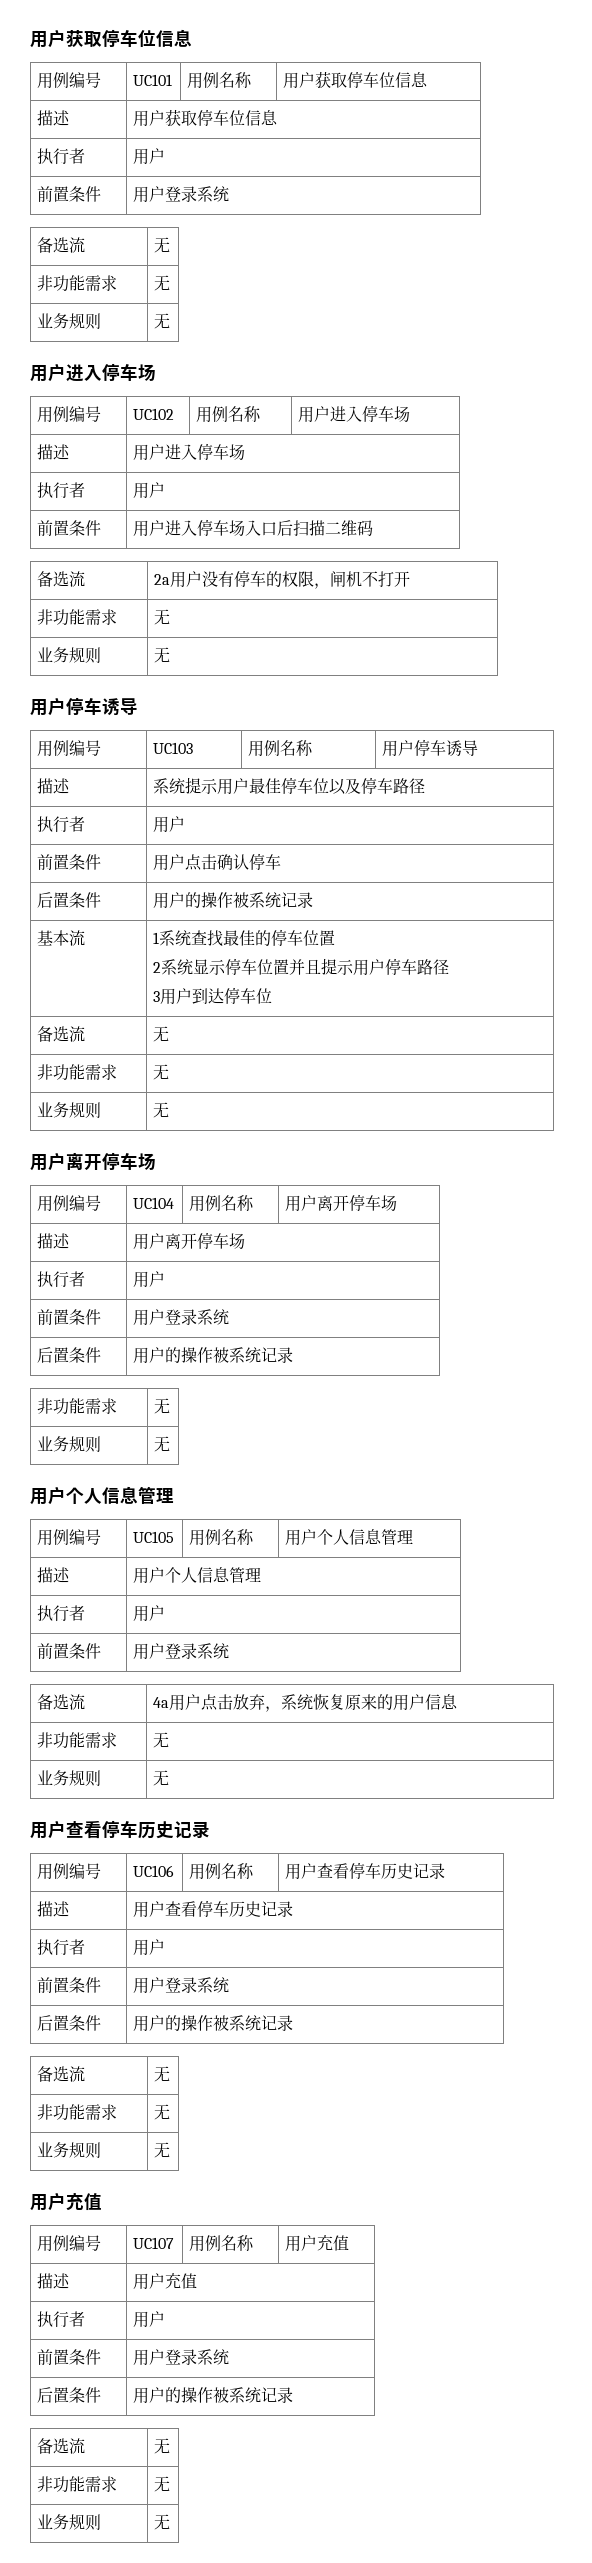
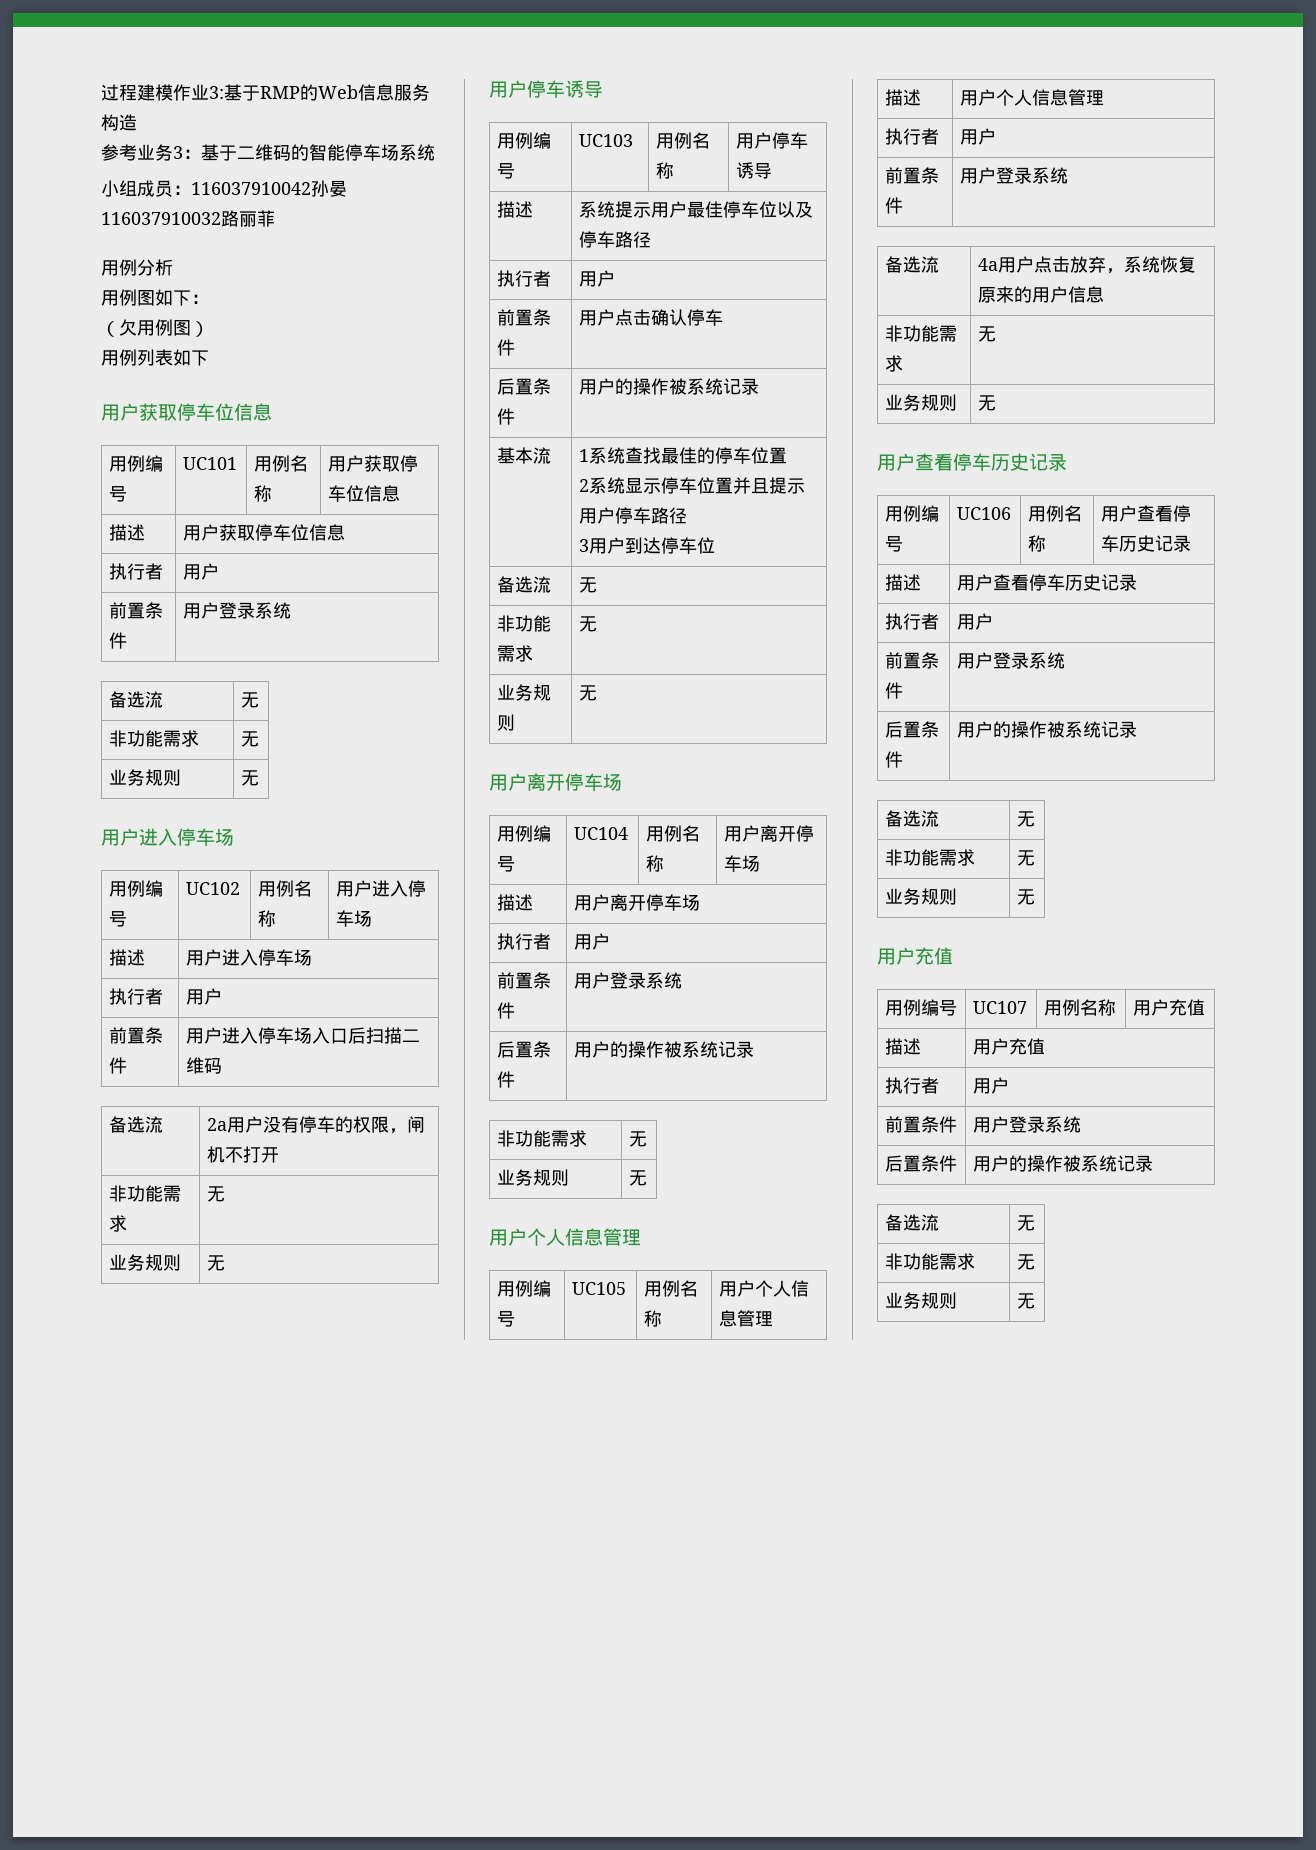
+ 过程建模作业3:基于RMP的Web信息服务构造
+ 参考业务3：基于二维码的智能停车场系统
+ 小组成员：116037910042孙晏116037910032路丽菲
+ 用例分析
+ 用例图如下：
+ （欠用例图）
+ 用例列表如下

